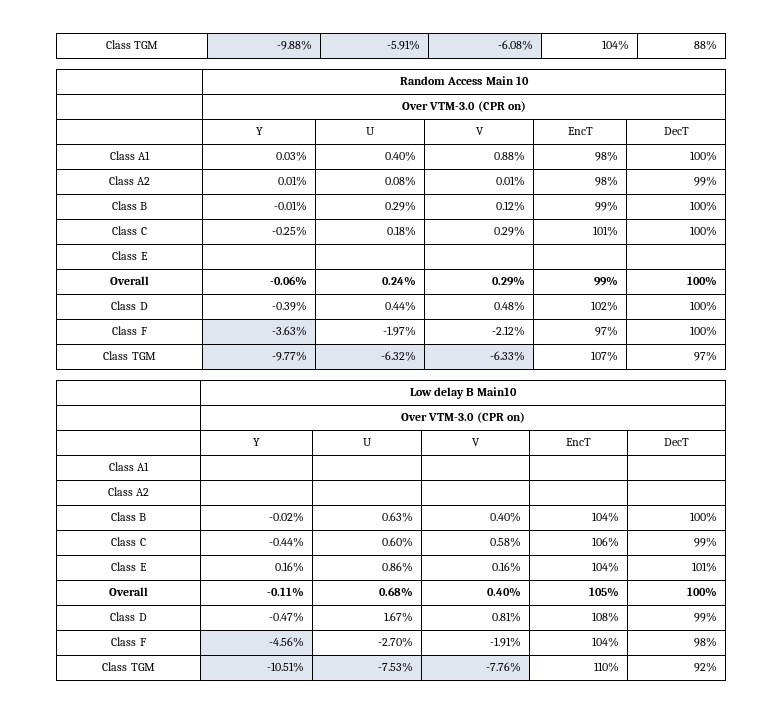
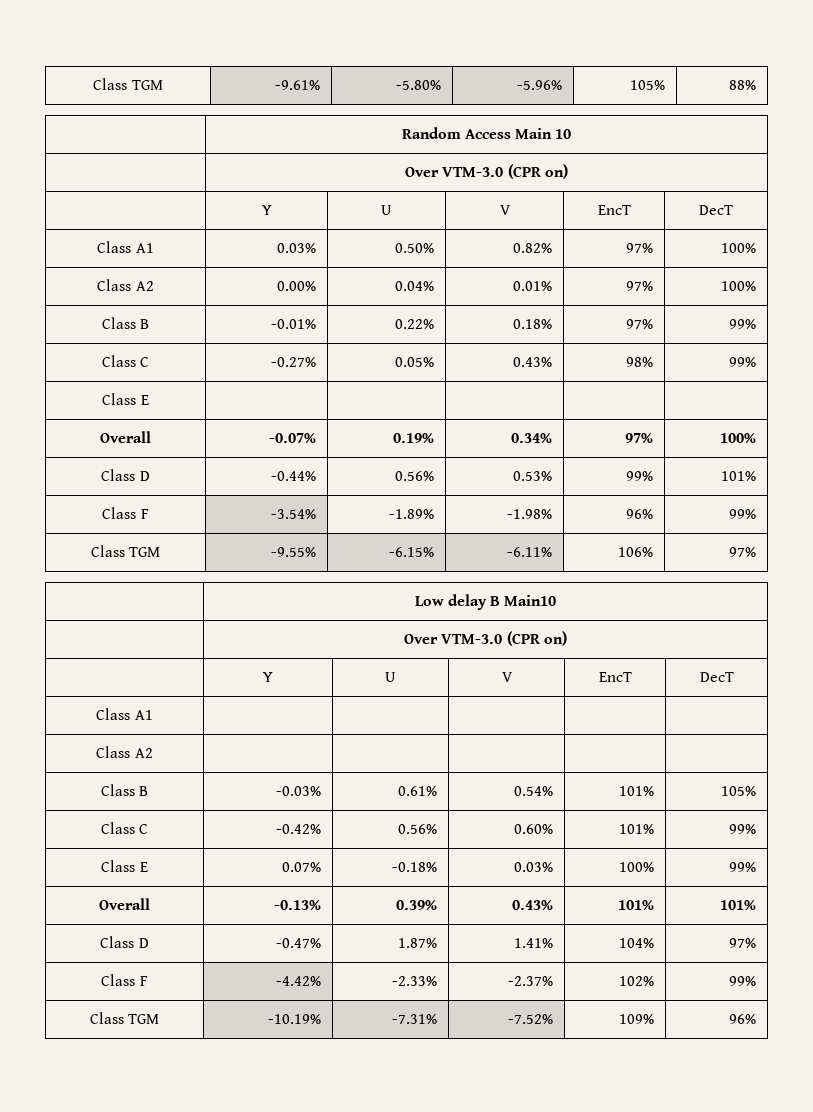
- Class TGM | -9.88% | -5.91% | -6.08% | 104% | 88%
+ Class TGM | -9.61% | -5.80% | -5.96% | 105% | 88%
- Class A1 | 0.03% | 0.40% | 0.88% | 98% | 100%
+ Class A1 | 0.03% | 0.50% | 0.82% | 97% | 100%
- Class A2 | 0.01% | 0.08% | 0.01% | 98% | 99%
+ Class A2 | 0.00% | 0.04% | 0.01% | 97% | 100%
- Class B | -0.01% | 0.29% | 0.12% | 99% | 100%
- Class C | -0.25% | 0.18% | 0.29% | 101% | 100%
+ Class B | -0.01% | 0.22% | 0.18% | 97% | 99%
+ Class C | -0.27% | 0.05% | 0.43% | 98% | 99%
- Overall | -0.06% | 0.24% | 0.29% | 99% | 100%
- Class D | -0.39% | 0.44% | 0.48% | 102% | 100%
- Class F | -3.63% | -1.97% | -2.12% | 97% | 100%
- Class TGM | -9.77% | -6.32% | -6.33% | 107% | 97%
+ Overall | -0.07% | 0.19% | 0.34% | 97% | 100%
+ Class D | -0.44% | 0.56% | 0.53% | 99% | 101%
+ Class F | -3.54% | -1.89% | -1.98% | 96% | 99%
+ Class TGM | -9.55% | -6.15% | -6.11% | 106% | 97%
- Class B | -0.02% | 0.63% | 0.40% | 104% | 100%
- Class C | -0.44% | 0.60% | 0.58% | 106% | 99%
- Class E | 0.16% | 0.86% | 0.16% | 104% | 101%
- Overall | -0.11% | 0.68% | 0.40% | 105% | 100%
- Class D | -0.47% | 1.67% | 0.81% | 108% | 99%
- Class F | -4.56% | -2.70% | -1.91% | 104% | 98%
- Class TGM | -10.51% | -7.53% | -7.76% | 110% | 92%
+ Class B | -0.03% | 0.61% | 0.54% | 101% | 105%
+ Class C | -0.42% | 0.56% | 0.60% | 101% | 99%
+ Class E | 0.07% | -0.18% | 0.03% | 100% | 99%
+ Overall | -0.13% | 0.39% | 0.43% | 101% | 101%
+ Class D | -0.47% | 1.87% | 1.41% | 104% | 97%
+ Class F | -4.42% | -2.33% | -2.37% | 102% | 99%
+ Class TGM | -10.19% | -7.31% | -7.52% | 109% | 96%

